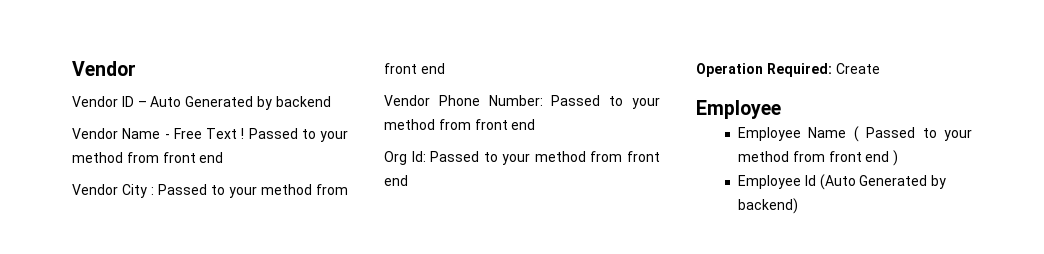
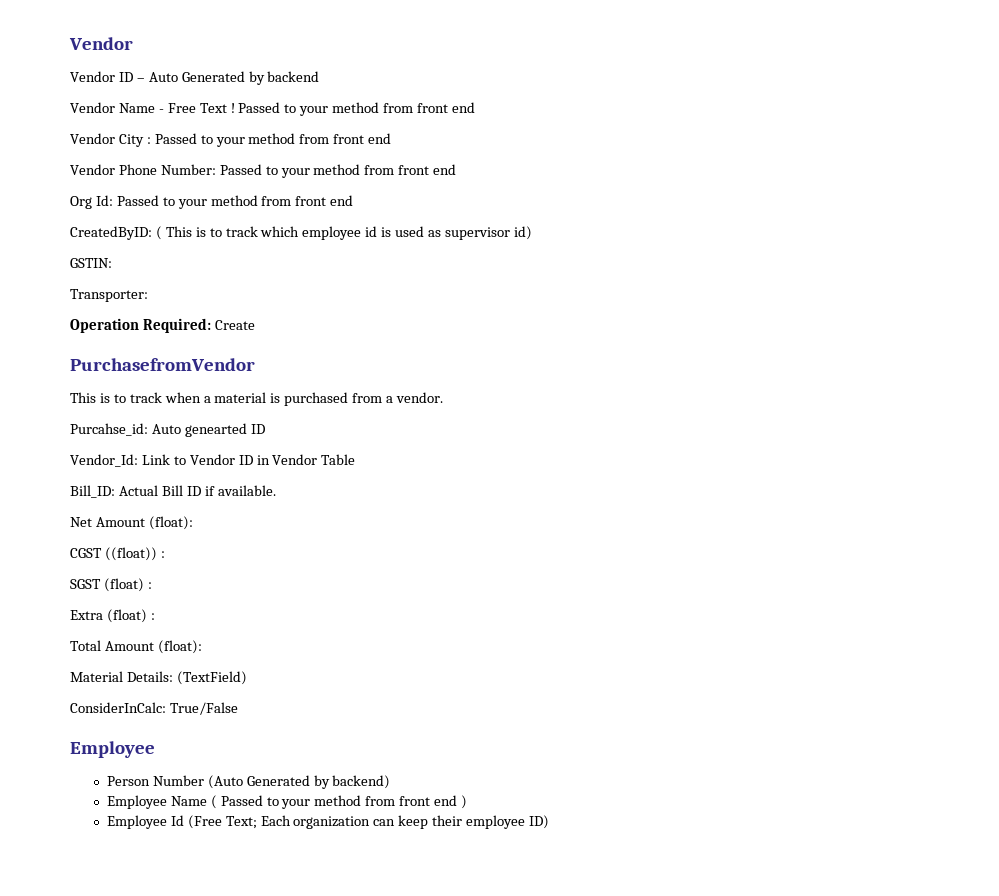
+ CreatedByID: ( This is to track which employee id is used as supervisor id)
+ GSTIN:
+ Transporter:
  Operation Required: Create
+ PurchasefromVendor
+ This is to track when a material is purchased from a vendor.
+ Purcahse_id: Auto genearted ID
+ Vendor_Id: Link to Vendor ID in Vendor Table
+ Bill_ID: Actual Bill ID if available.
+ Net Amount (float):
+ CGST ((float)) :
+ SGST (float) :
+ Extra (float) :
+ Total Amount (float):
+ Material Details: (TextField)
+ ConsiderInCalc: True/False
  Employee
+ Person Number (Auto Generated by backend)
- Employee Id (Auto Generated by backend)
+ Employee Id (Free Text; Each organization can keep their employee ID)

